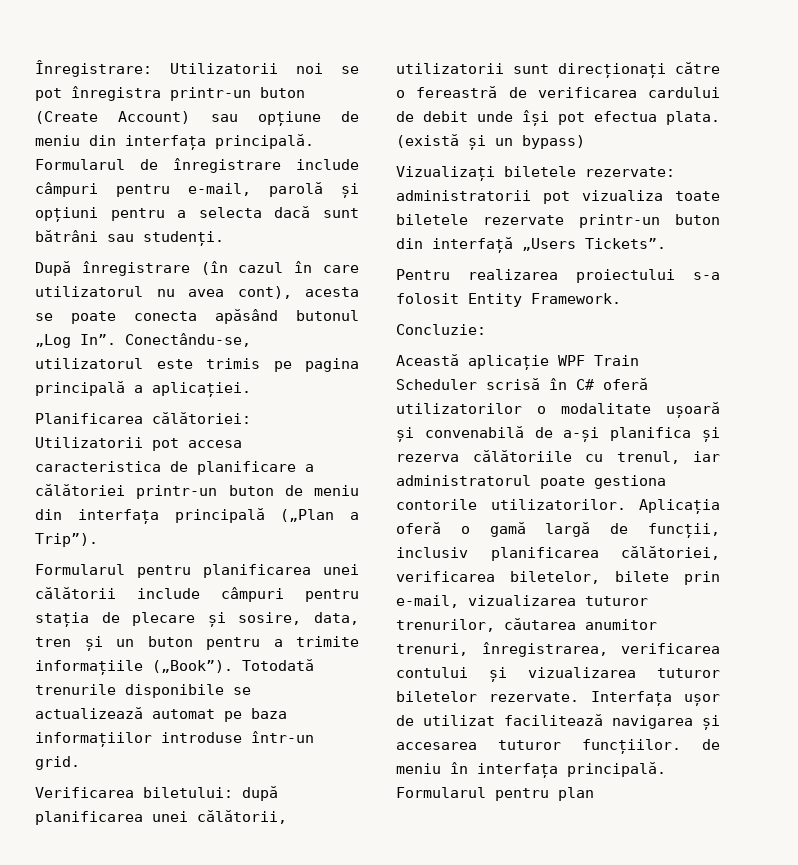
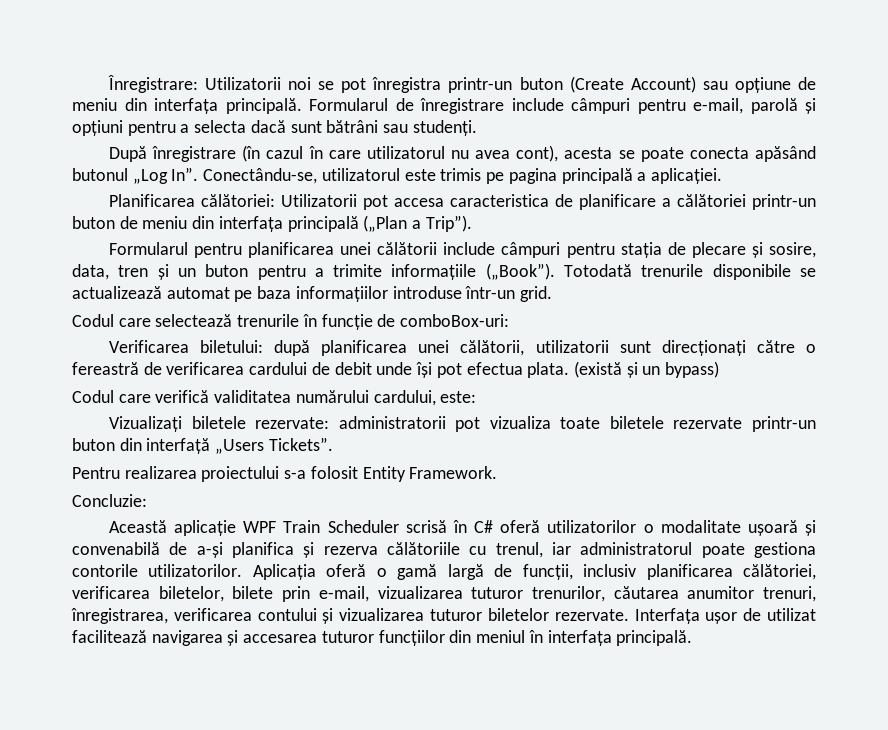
+ Codul care selectează trenurile în funcție de comboBox-uri:
+ Codul care verifică validitatea numărului cardului, este:
- Interfața ușor de utilizat facilitează navigarea și accesarea tuturor funcțiilor. de meniu în interfața principală. Formularul pentru plan
+ Interfața ușor de utilizat facilitează navigarea și accesarea tuturor funcțiilor din meniul în interfața principală.

